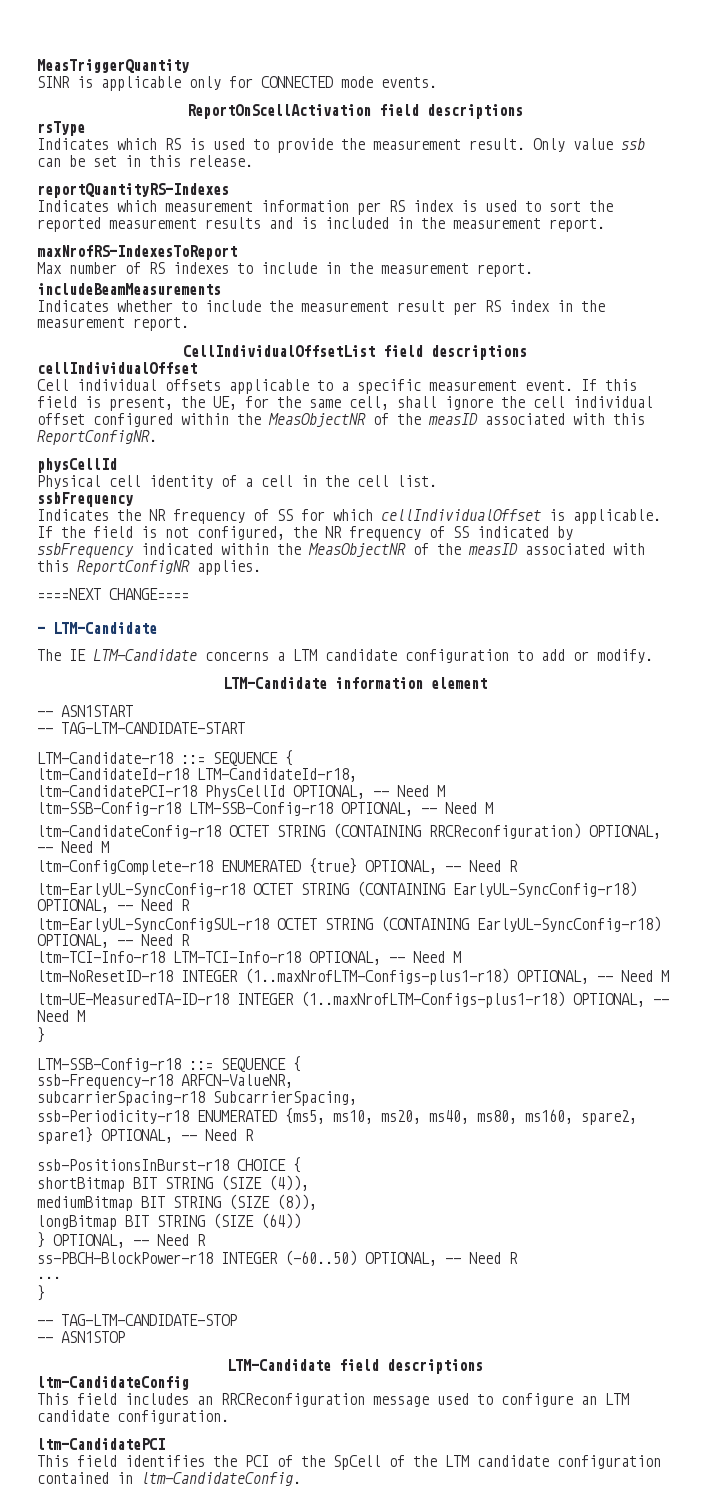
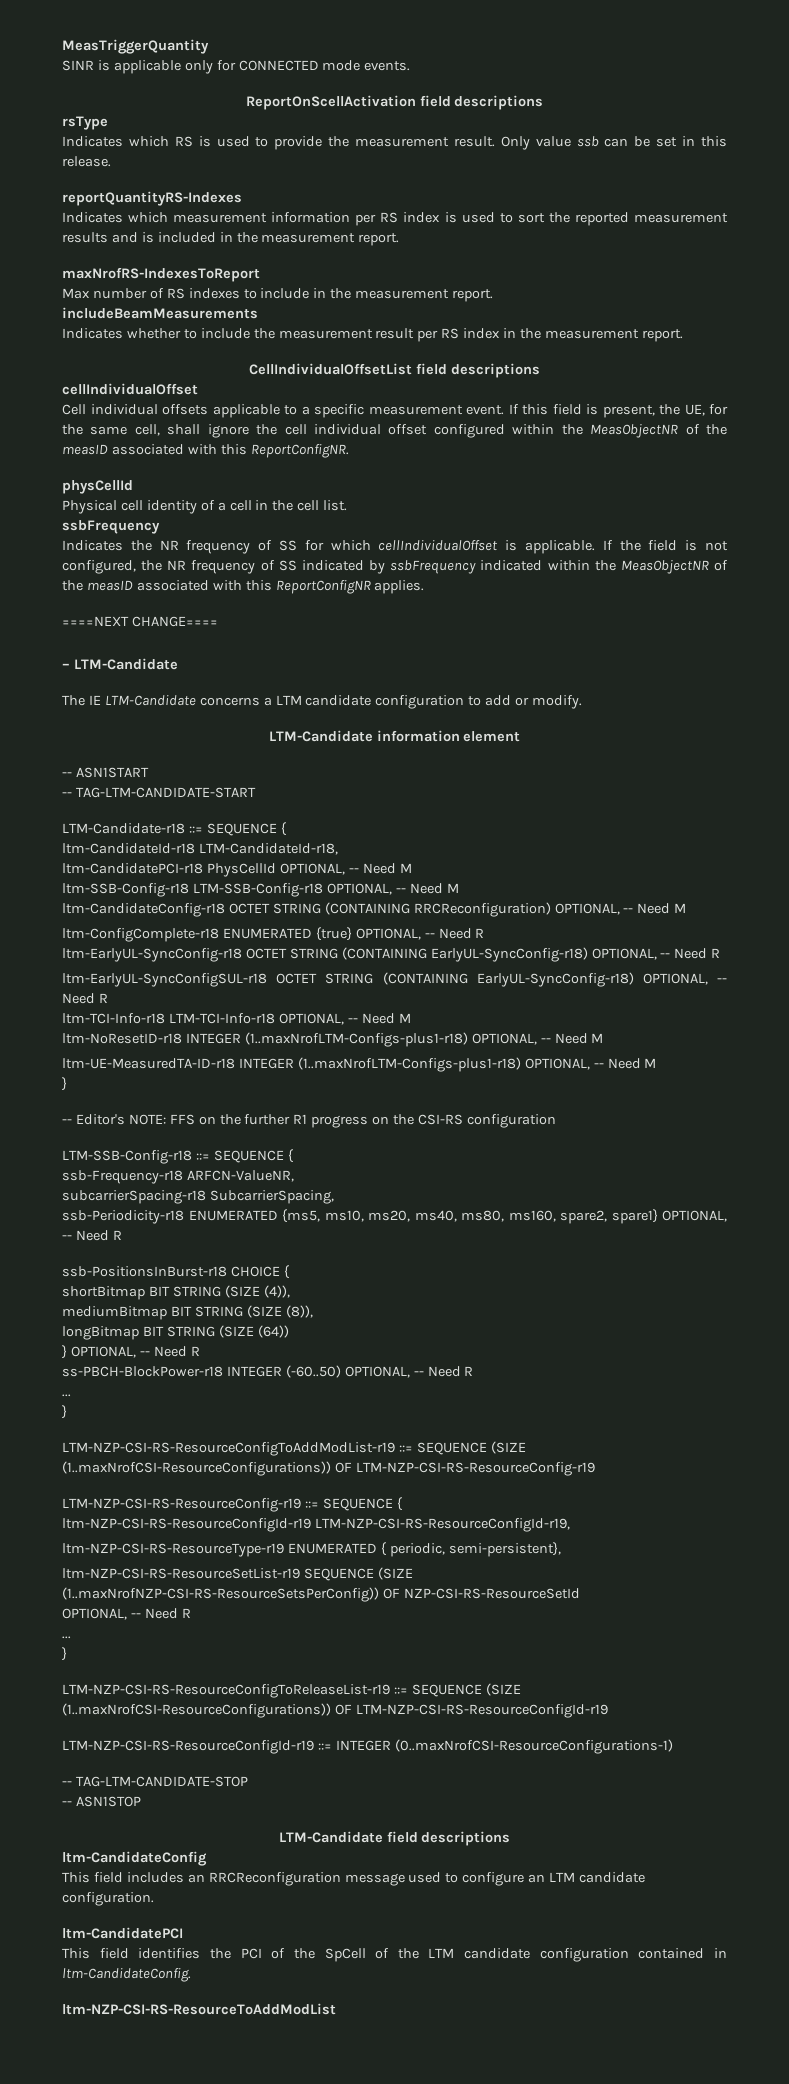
+ -- Editor's NOTE: FFS on the further R1 progress on the CSI-RS configuration
+ LTM-NZP-CSI-RS-ResourceConfigToAddModList-r19 ::= SEQUENCE (SIZE (1..maxNrofCSI-ResourceConfigurations)) OF LTM-NZP-CSI-RS-ResourceConfig-r19
+ LTM-NZP-CSI-RS-ResourceConfig-r19 ::= SEQUENCE {
+ ltm-NZP-CSI-RS-ResourceConfigId-r19 LTM-NZP-CSI-RS-ResourceConfigId-r19,
+ ltm-NZP-CSI-RS-ResourceType-r19 ENUMERATED { periodic, semi-persistent},
+ ltm-NZP-CSI-RS-ResourceSetList-r19 SEQUENCE (SIZE (1..maxNrofNZP-CSI-RS-ResourceSetsPerConfig)) OF NZP-CSI-RS-ResourceSetId
+ OPTIONAL, -- Need R
+ ...
+ }
+ LTM-NZP-CSI-RS-ResourceConfigToReleaseList-r19 ::= SEQUENCE (SIZE (1..maxNrofCSI-ResourceConfigurations)) OF LTM-NZP-CSI-RS-ResourceConfigId-r19
+ LTM-NZP-CSI-RS-ResourceConfigId-r19 ::= INTEGER (0..maxNrofCSI-ResourceConfigurations-1)
+ ltm-NZP-CSI-RS-ResourceToAddModList

